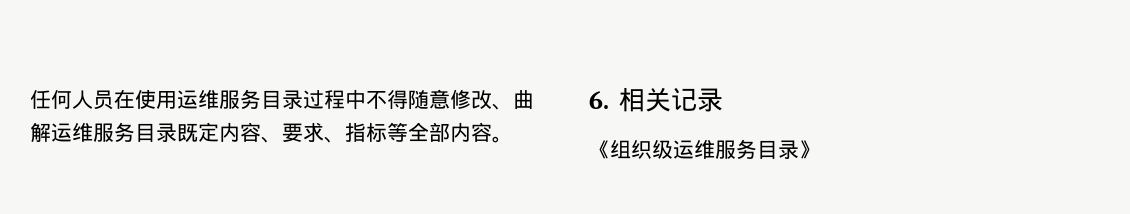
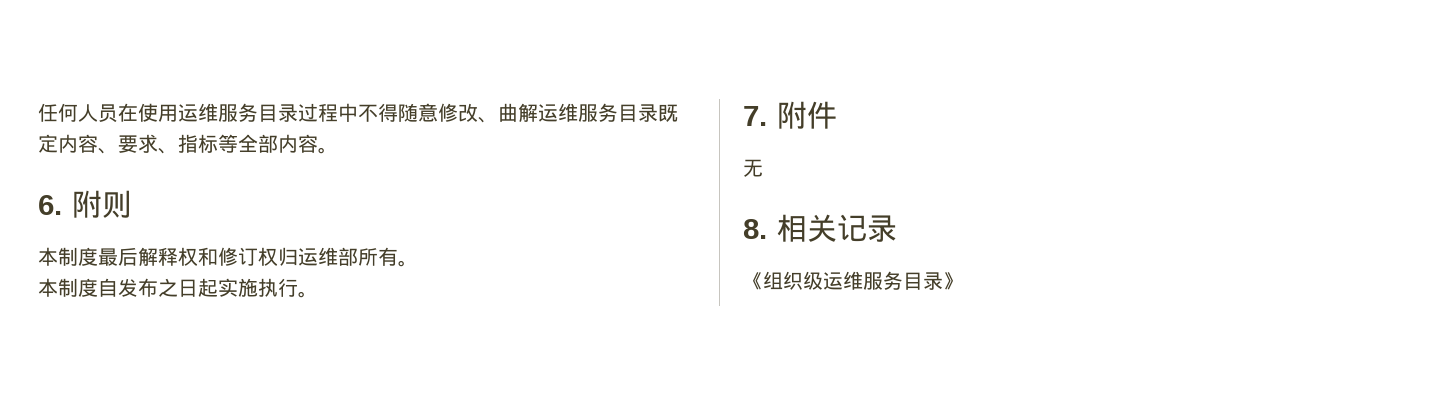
- 6.相关记录
+ 6.附则
+ 本制度最后解释权和修订权归运维部所有。
+ 本制度自发布之日起实施执行。
+ 7.附件
+ 无
+ 8.相关记录

